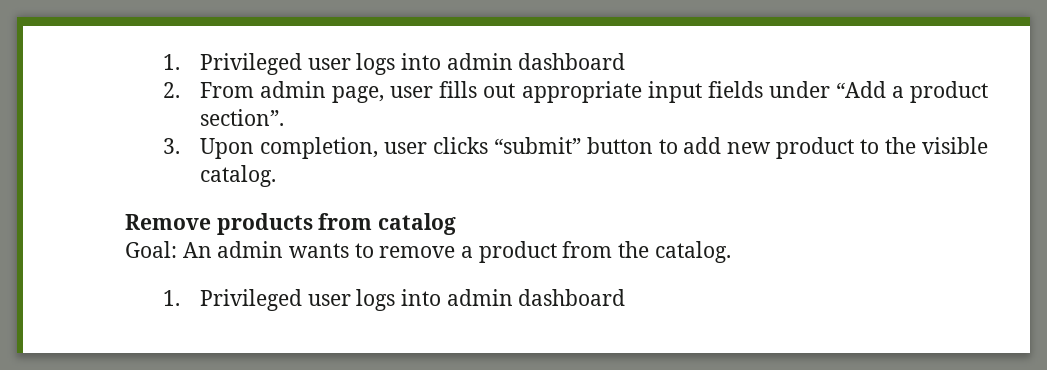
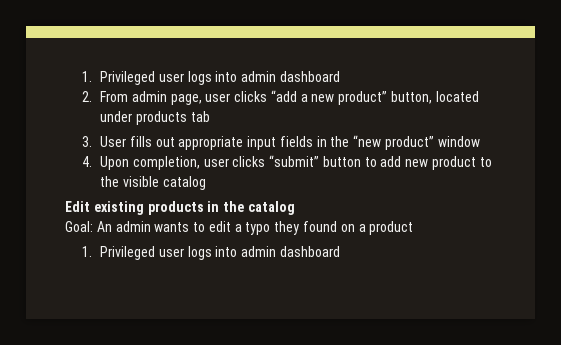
- 2. From admin page, user fills out appropriate input fields under “Add a product section”.
- 3. Upon completion, user clicks “submit” button to add new product to the visible catalog.
- Remove products from catalog
+ 2. From admin page, user clicks “add a new product” button, located under products tab
+ 3. User fills out appropriate input fields in the “new product” window
+ 4. Upon completion, user clicks “submit” button to add new product to the visible catalog
+ Edit existing products in the catalog
- Goal: An admin wants to remove a product from the catalog.
+ Goal: An admin wants to edit a typo they found on a product

